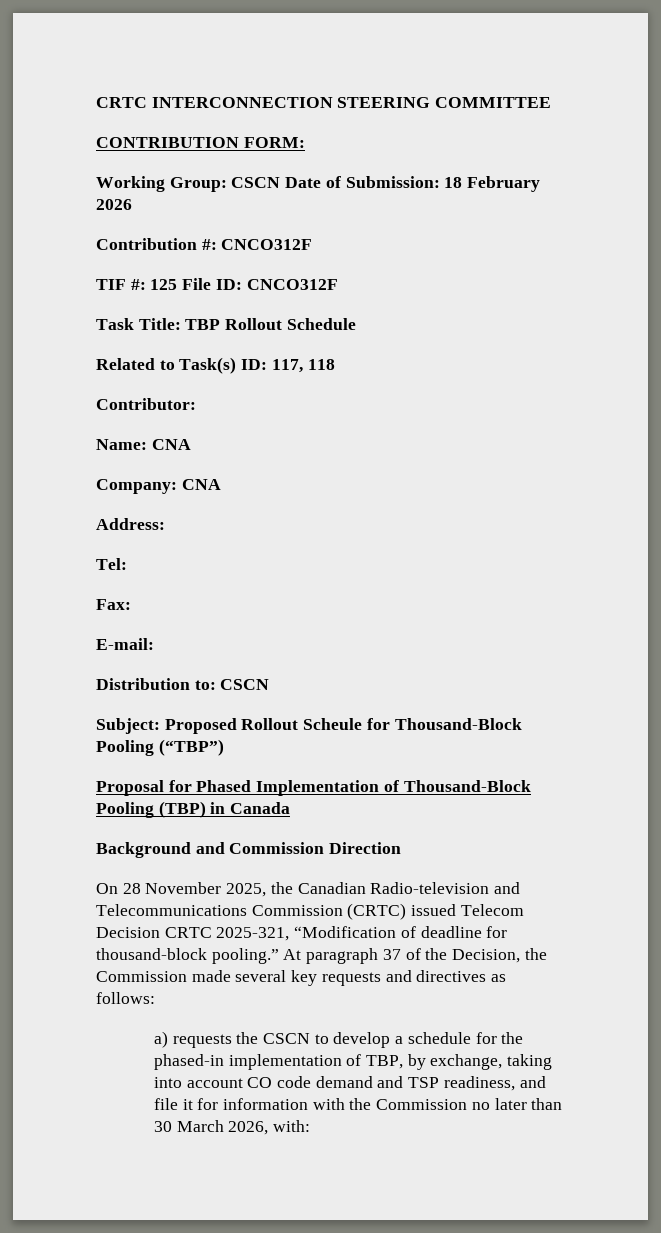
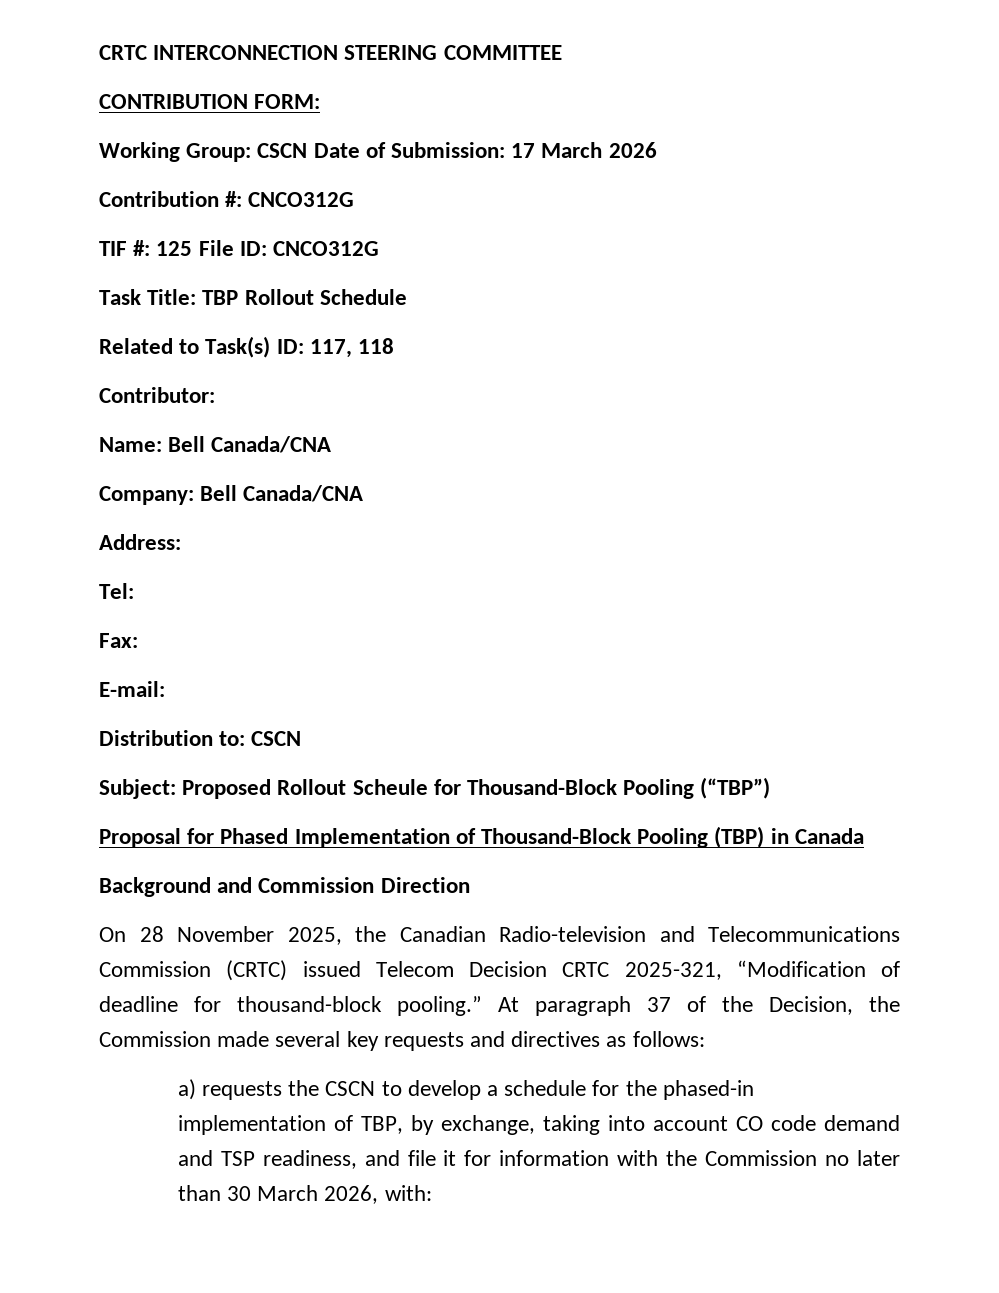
- Working Group: CSCN Date of Submission: 18 February 2026
+ Working Group: CSCN Date of Submission: 17 March 2026
- Contribution #: CNCO312F
+ Contribution #: CNCO312G
- TIF #: 125 File ID: CNCO312F
+ TIF #: 125 File ID: CNCO312G
- Name: CNA
+ Name: Bell Canada/CNA
- Company: CNA
+ Company: Bell Canada/CNA

